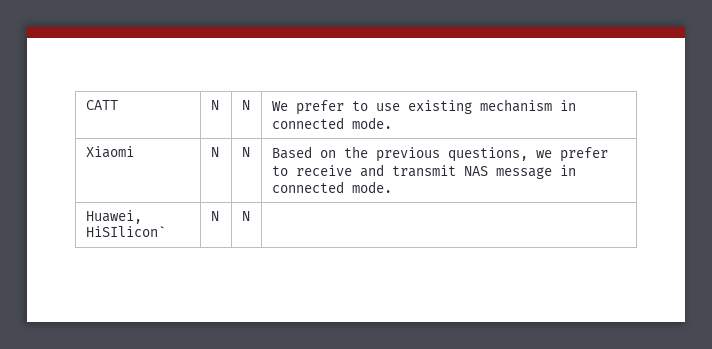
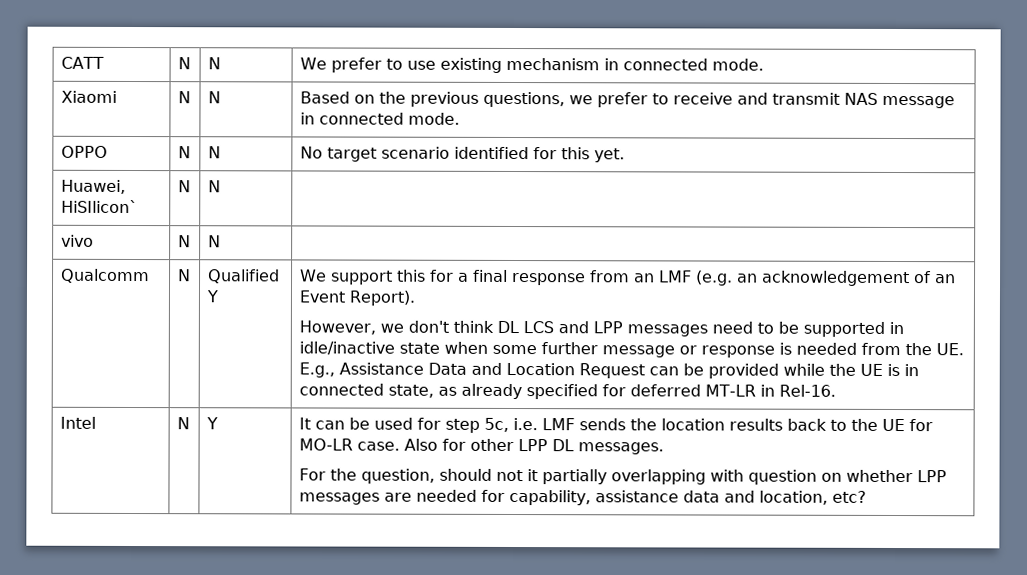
+ OPPO | N | N | No target scenario identified for this yet.
  Huawei, HiSIlicon` | N | N |
+ vivo | N | N |
+ Qualcomm | N | Qualified Y | We support this for a final response from an LMF (e.g. an acknowledgement of an Event Report).
+ However, we don't think DL LCS and LPP messages need to be supported in idle/inactive state when some further message or response is needed from the UE. E.g., Assistance Data and Location Request can be provided while the UE is in connected state, as already specified for deferred MT-LR in Rel-16.
+ Intel | N | Y | It can be used for step 5c, i.e. LMF sends the location results back to the UE for MO-LR case. Also for other LPP DL messages.
+ For the question, should not it partially overlapping with question on whether LPP messages are needed for capability, assistance data and location, etc?

